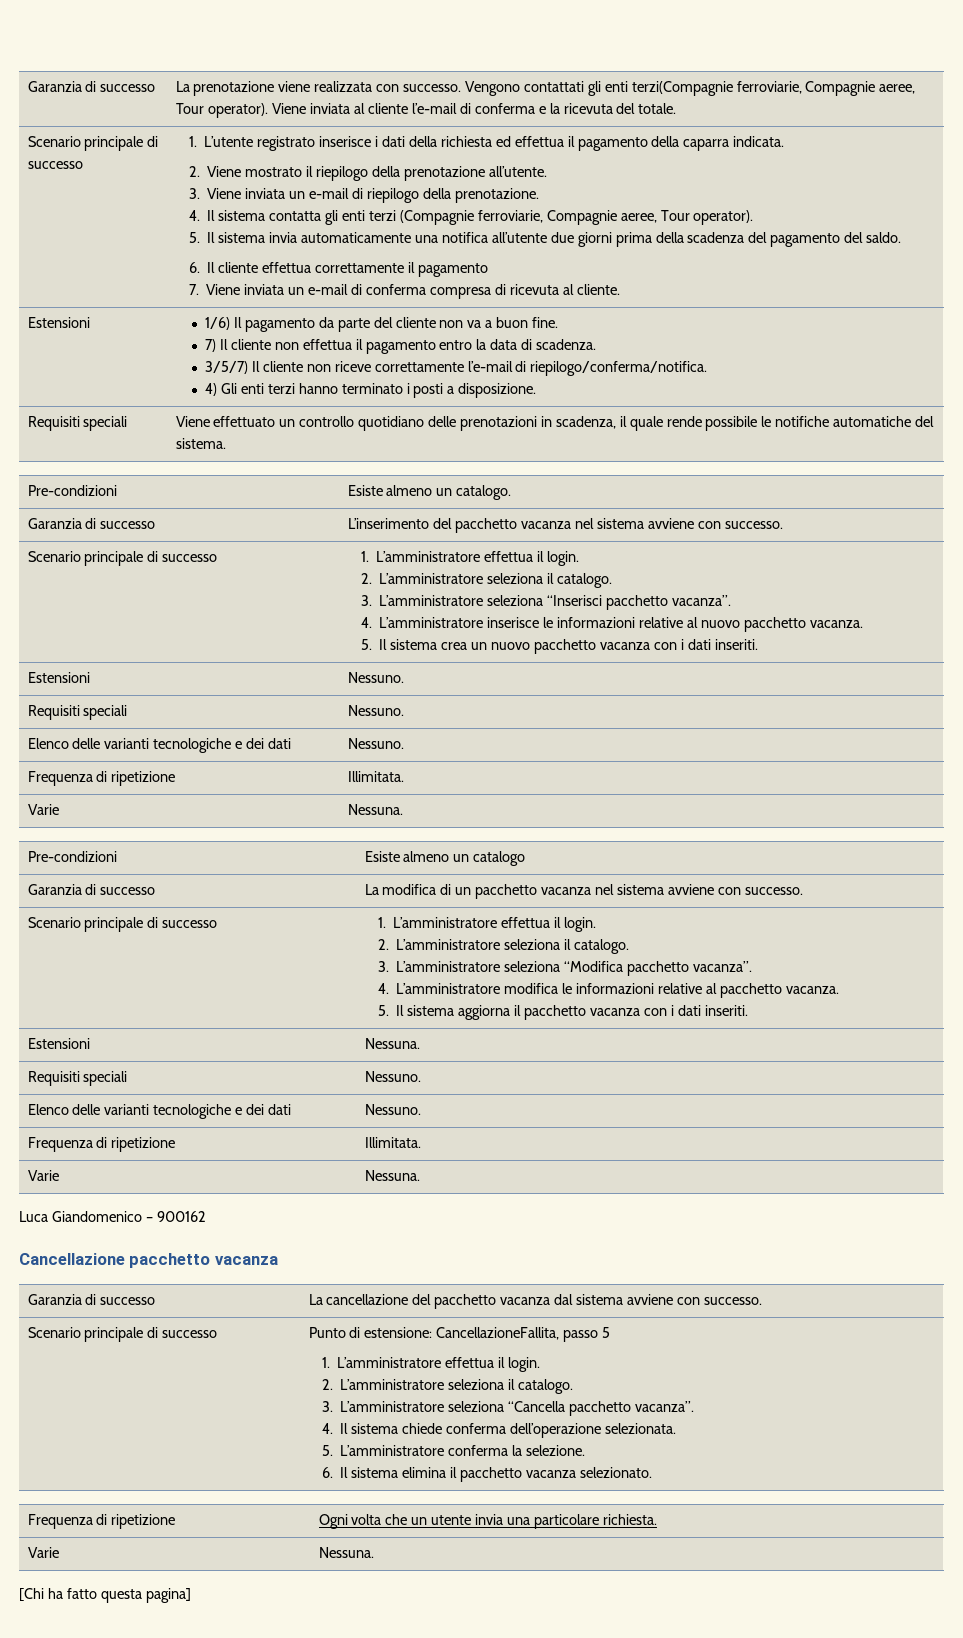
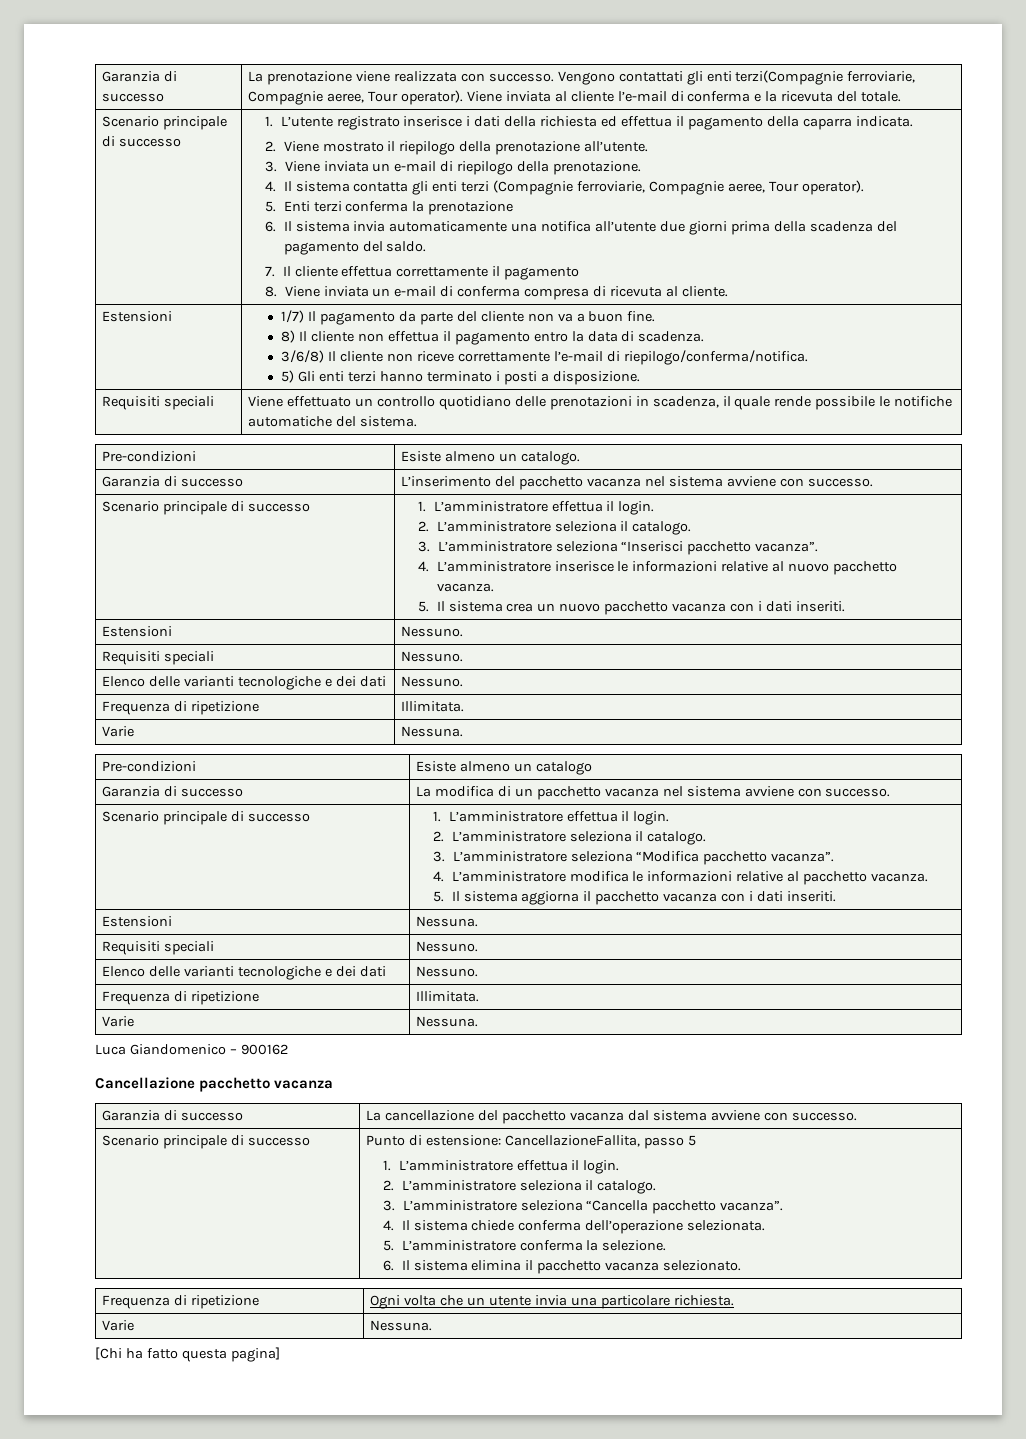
- 5. Il sistema invia automaticamente una notifica all’utente due giorni prima della scadenza del pagamento del saldo.
+ 5. Enti terzi conferma la prenotazione
+ 6. Il sistema invia automaticamente una notifica all’utente due giorni prima della scadenza del pagamento del saldo.
- 6. Il cliente effettua correttamente il pagamento
+ 7. Il cliente effettua correttamente il pagamento
- 7. Viene inviata un e-mail di conferma compresa di ricevuta al cliente.
+ 8. Viene inviata un e-mail di conferma compresa di ricevuta al cliente.
- 1/6) Il pagamento da parte del cliente non va a buon fine.
+ 1/7) Il pagamento da parte del cliente non va a buon fine.
- 7) Il cliente non effettua il pagamento entro la data di scadenza.
+ 8) Il cliente non effettua il pagamento entro la data di scadenza.
- 3/5/7) Il cliente non riceve correttamente l’e-mail di riepilogo/conferma/notifica.
+ 3/6/8) Il cliente non riceve correttamente l’e-mail di riepilogo/conferma/notifica.
- 4) Gli enti terzi hanno terminato i posti a disposizione.
+ 5) Gli enti terzi hanno terminato i posti a disposizione.

